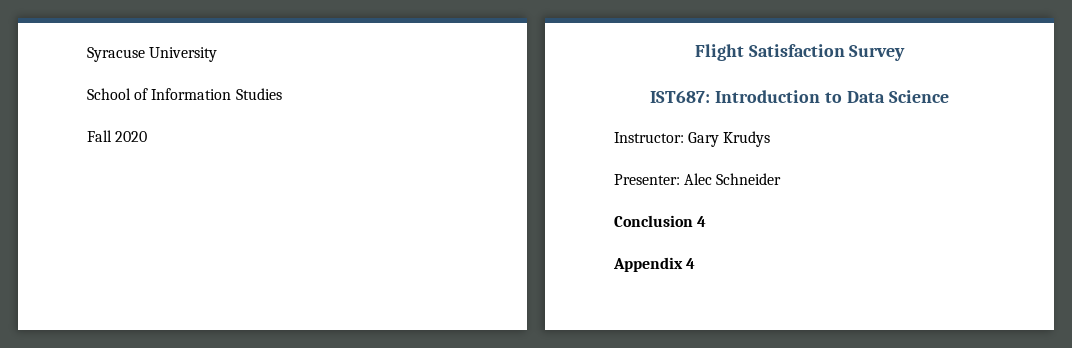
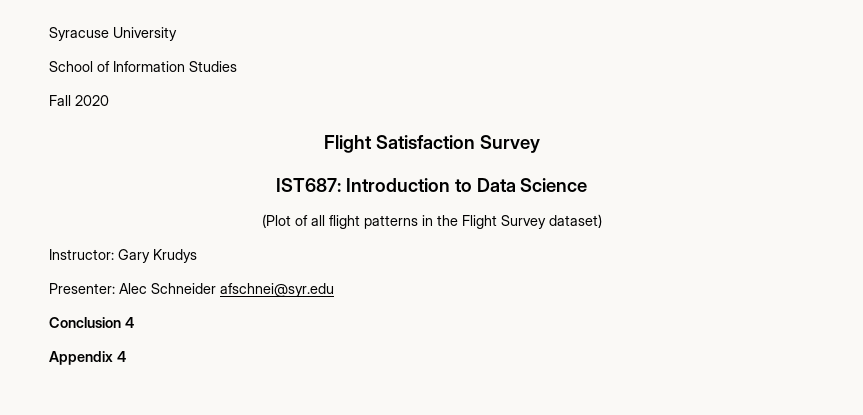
+ (Plot of all flight patterns in the Flight Survey dataset)
- Presenter: Alec Schneider
+ Presenter: Alec Schneider afschnei@syr.edu

